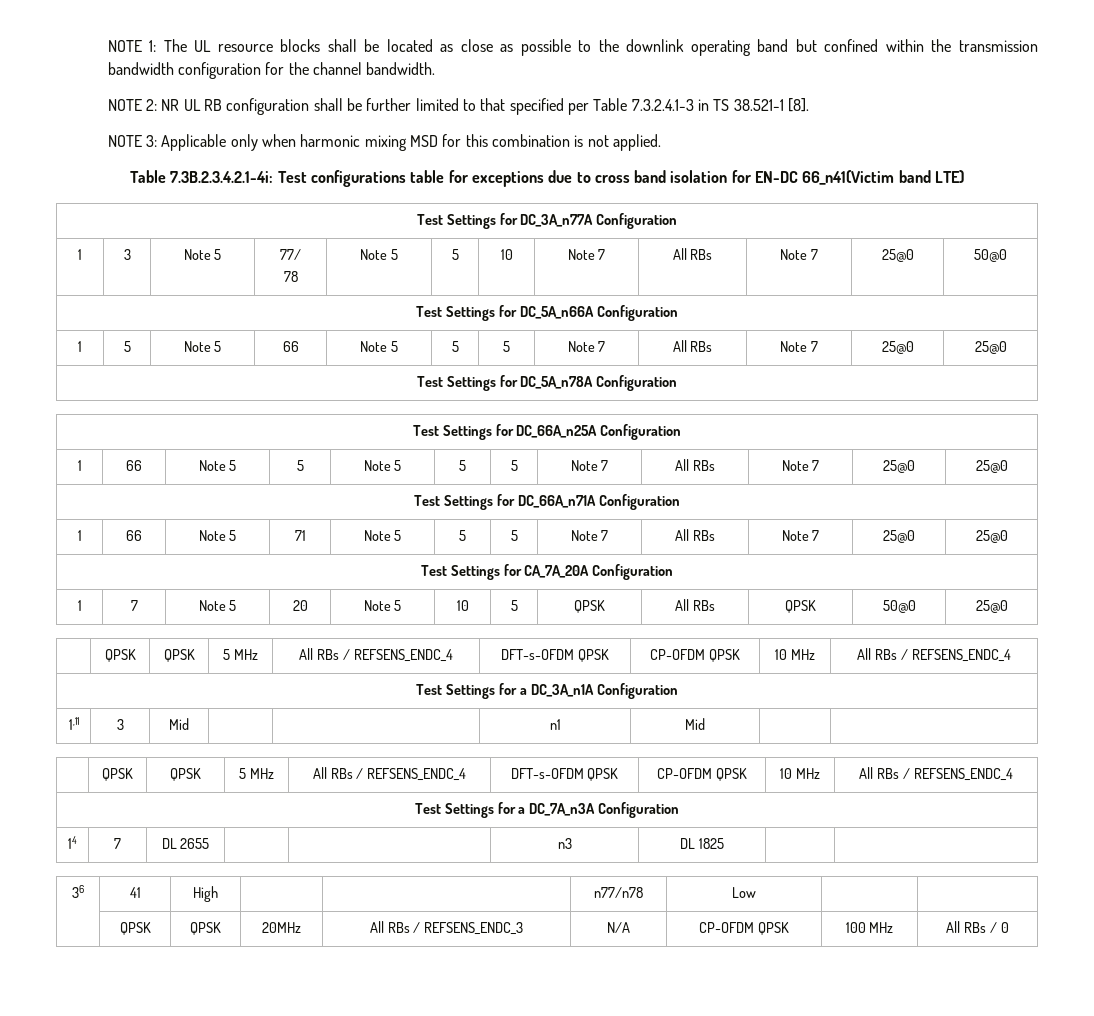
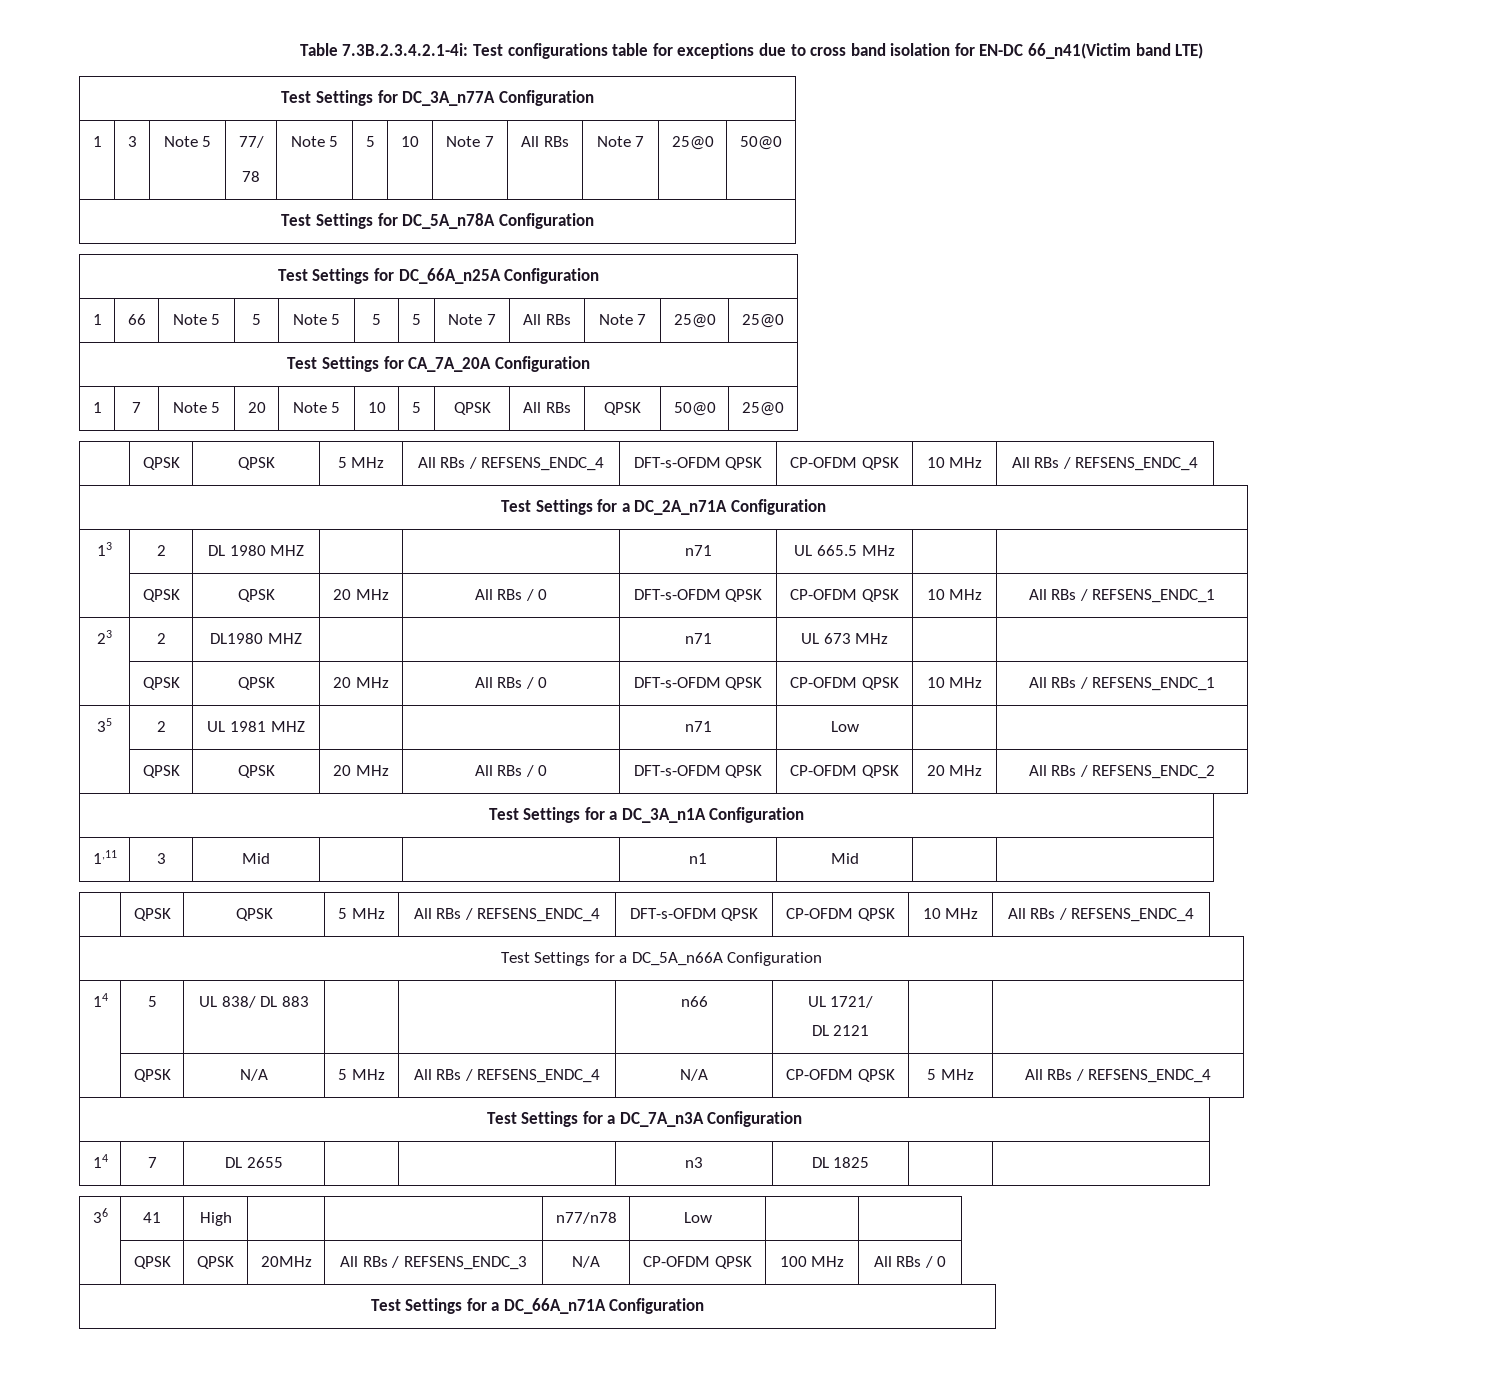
- NOTE 1: The UL resource blocks shall be located as close as possible to the downlink operating band but confined within the transmission bandwidth configuration for the channel bandwidth.
- NOTE 2: NR UL RB configuration shall be further limited to that specified per Table 7.3.2.4.1-3 in TS 38.521-1 [8].
- NOTE 3: Applicable only when harmonic mixing MSD for this combination is not applied.
- Test Settings for DC_5A_n66A Configuration
- 1 | 5 | Note 5 | 66 | Note 5 | 5 | 5 | Note 7 | All RBs | Note 7 | 25@0 | 25@0
- Test Settings for DC_66A_n71A Configuration
- 1 | 66 | Note 5 | 71 | Note 5 | 5 | 5 | Note 7 | All RBs | Note 7 | 25@0 | 25@0
+ Test Settings for a DC_2A_n71A Configuration
+ 13 | 2 | DL 1980 MHZ | | | n71 | UL 665.5 MHz | |
+ | QPSK | QPSK | 20 MHz | All RBs / 0 | DFT-s-OFDM QPSK | CP-OFDM QPSK | 10 MHz | All RBs / REFSENS_ENDC_1
+ 23 | 2 | DL1980 MHZ | | | n71 | UL 673 MHz | |
+ | QPSK | QPSK | 20 MHz | All RBs / 0 | DFT-s-OFDM QPSK | CP-OFDM QPSK | 10 MHz | All RBs / REFSENS_ENDC_1
+ 35 | 2 | UL 1981 MHZ | | | n71 | Low | |
+ | QPSK | QPSK | 20 MHz | All RBs / 0 | DFT-s-OFDM QPSK | CP-OFDM QPSK | 20 MHz | All RBs / REFSENS_ENDC_2
+ Test Settings for a DC_5A_n66A Configuration
+ 14 | 5 | UL 838/ DL 883 | | | n66 | UL 1721/
+ DL 2121 | |
+ | QPSK | N/A | 5 MHz | All RBs / REFSENS_ENDC_4 | N/A | CP-OFDM QPSK | 5 MHz | All RBs / REFSENS_ENDC_4
+ Test Settings for a DC_66A_n71A Configuration

